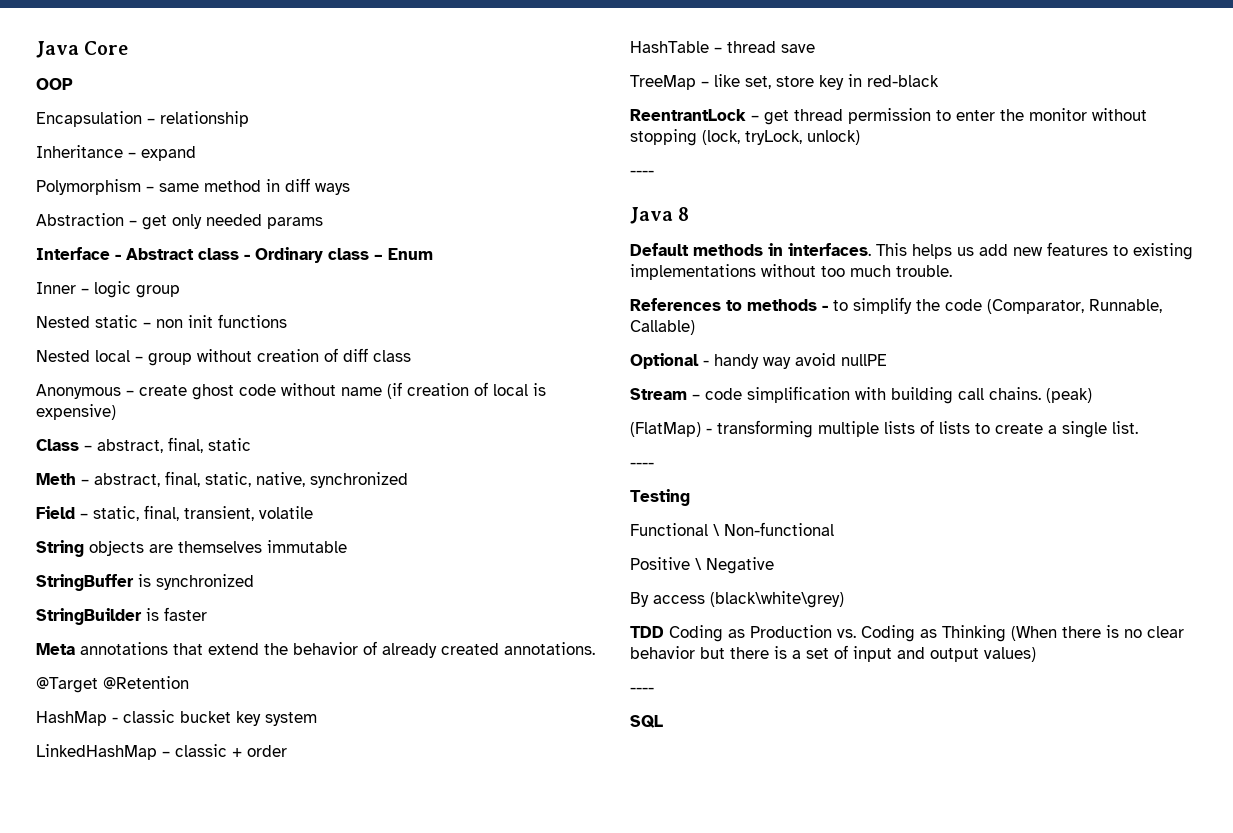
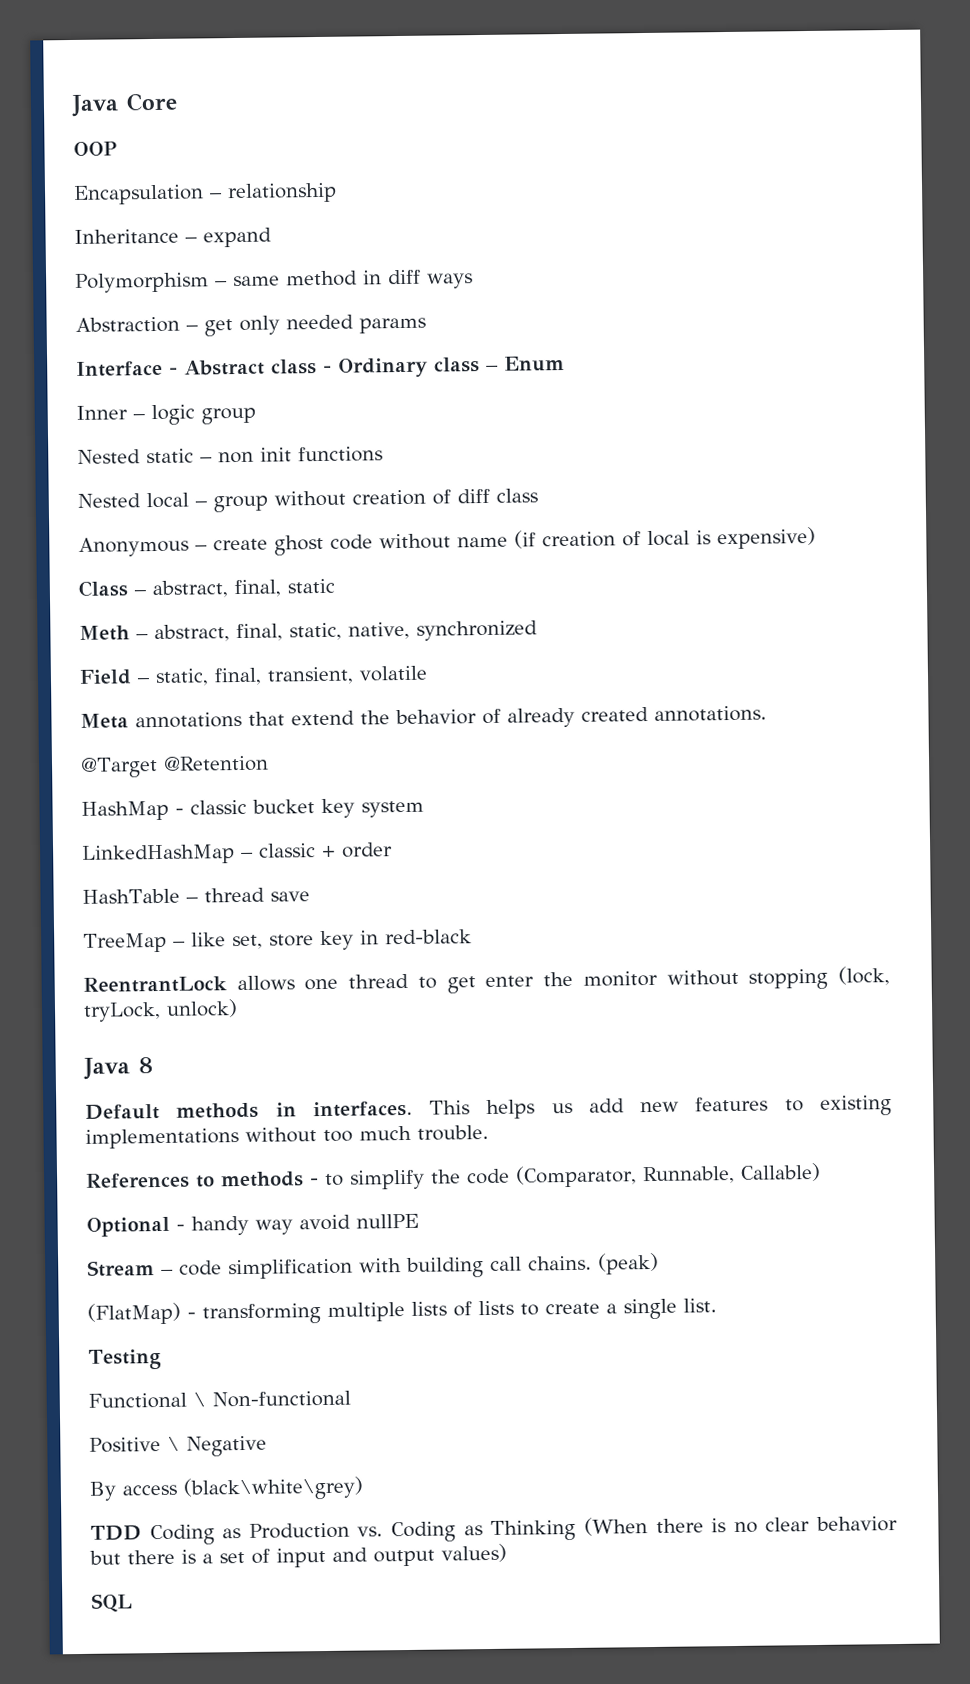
- String objects are themselves immutable
- StringBuffer is synchronized
- StringBuilder is faster
- ReentrantLock – get thread permission to enter the monitor without stopping (lock, tryLock, unlock)
- ----
+ ReentrantLock allows one thread to get enter the monitor without stopping (lock, tryLock, unlock)
  (FlatMap) - transforming multiple lists of lists to create a single list.
- ----
  TDD Coding as Production vs. Coding as Thinking (When there is no clear behavior but there is a set of input and output values)
- ----

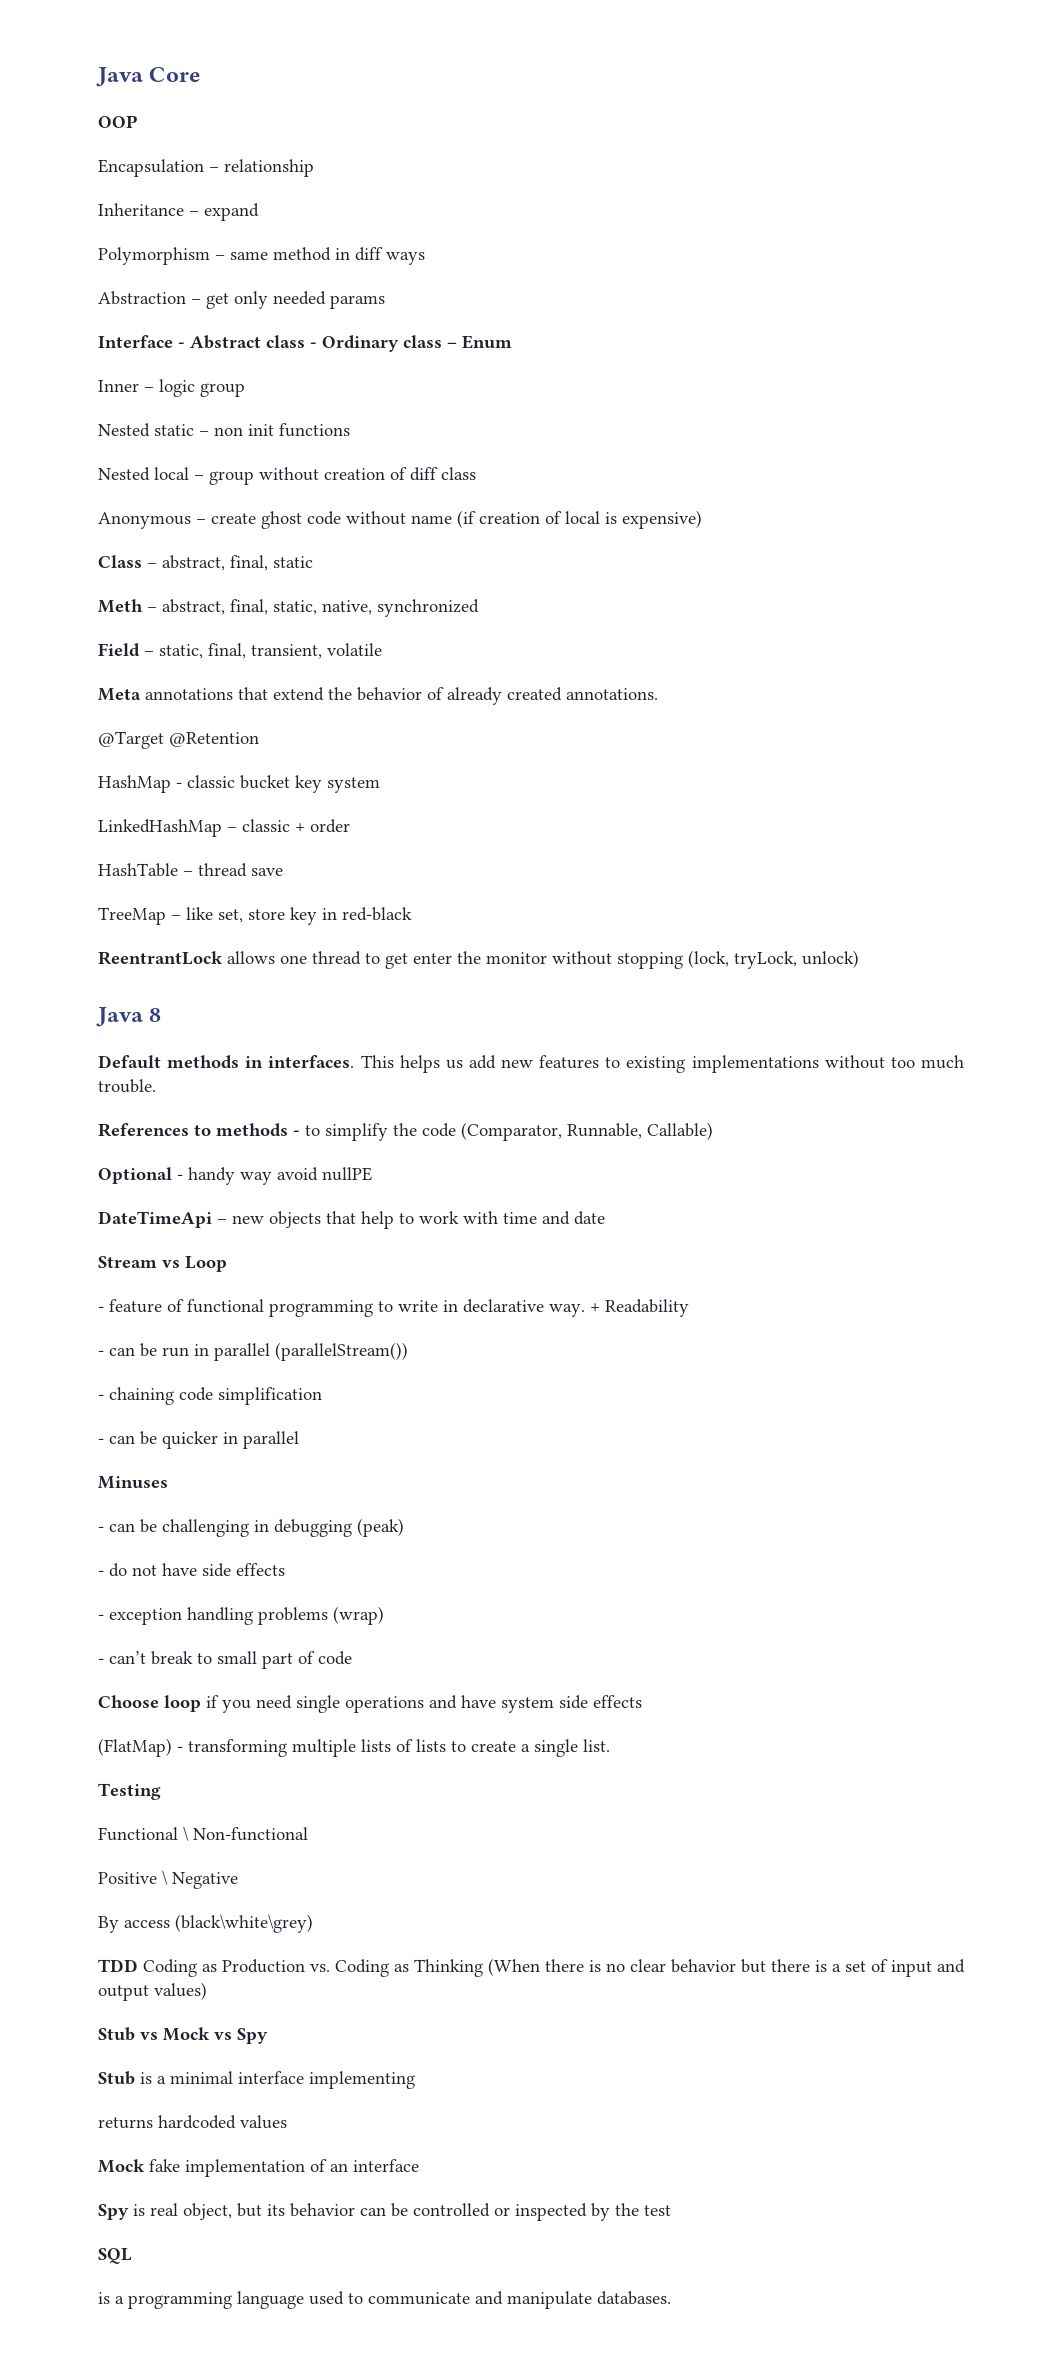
- Stream – code simplification with building call chains. (peak)
+ DateTimeApi – new objects that help to work with time and date
+ Stream vs Loop
+ - feature of functional programming to write in declarative way. + Readability
+ - can be run in parallel (parallelStream())
+ - chaining code simplification
+ - can be quicker in parallel
+ Minuses
+ - can be challenging in debugging (peak)
+ - do not have side effects
+ - exception handling problems (wrap)
+ - can’t break to small part of code
+ Choose loop if you need single operations and have system side effects
+ Stub vs Mock vs Spy
+ Stub is a minimal interface implementing
+ returns hardcoded values
+ Mock fake implementation of an interface
+ Spy is real object, but its behavior can be controlled or inspected by the test
  SQL
+ is a programming language used to communicate and manipulate databases.

